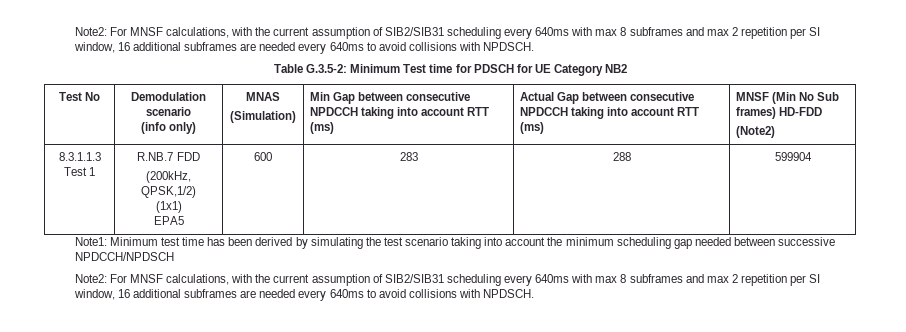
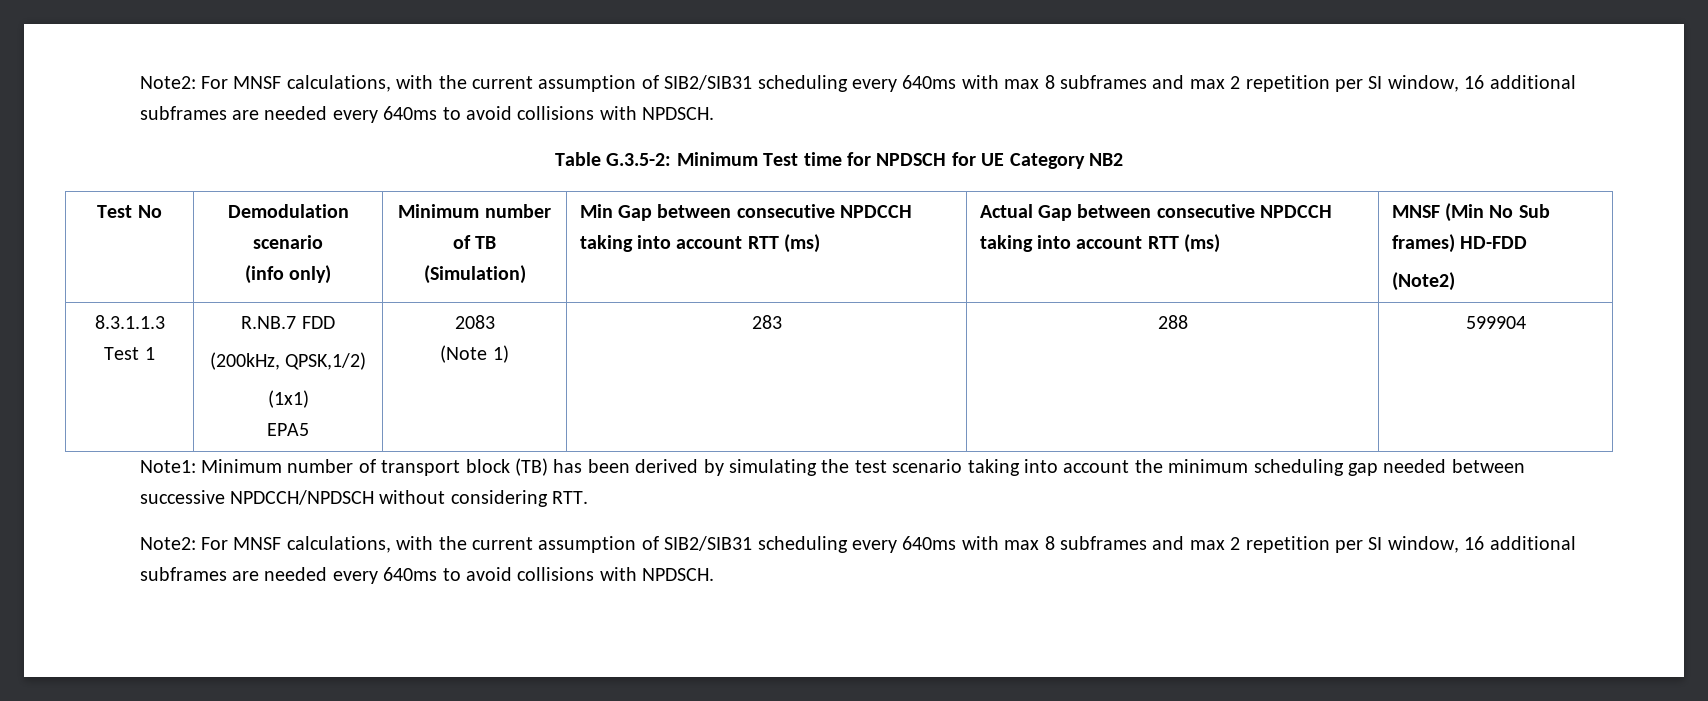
- Table G.3.5-2: Minimum Test time for PDSCH for UE Category NB2
+ Table G.3.5-2: Minimum Test time for NPDSCH for UE Category NB2
  Test No | Demodulation scenario
- (info only) | MNAS
+ (info only) | Minimum number of TB
  8.3.1.1.3 Test 1 | R.NB.7 FDD
  (200kHz, QPSK,1/2)
  (1x1)
- EPA5 | 600 | 283 | 288 | 599904
+ EPA5 | 2083
+ (Note 1) | 283 | 288 | 599904
- Note1: Minimum test time has been derived by simulating the test scenario taking into account the minimum scheduling gap needed between successive NPDCCH/NPDSCH
+ Note1: Minimum number of transport block (TB) has been derived by simulating the test scenario taking into account the minimum scheduling gap needed between successive NPDCCH/NPDSCH without considering RTT.

